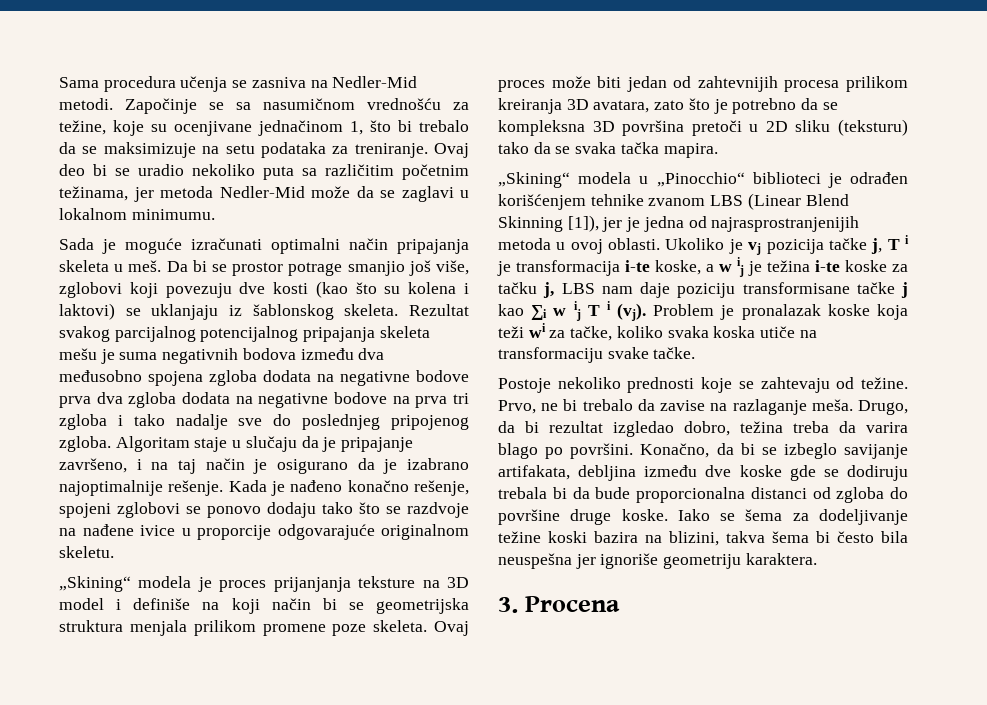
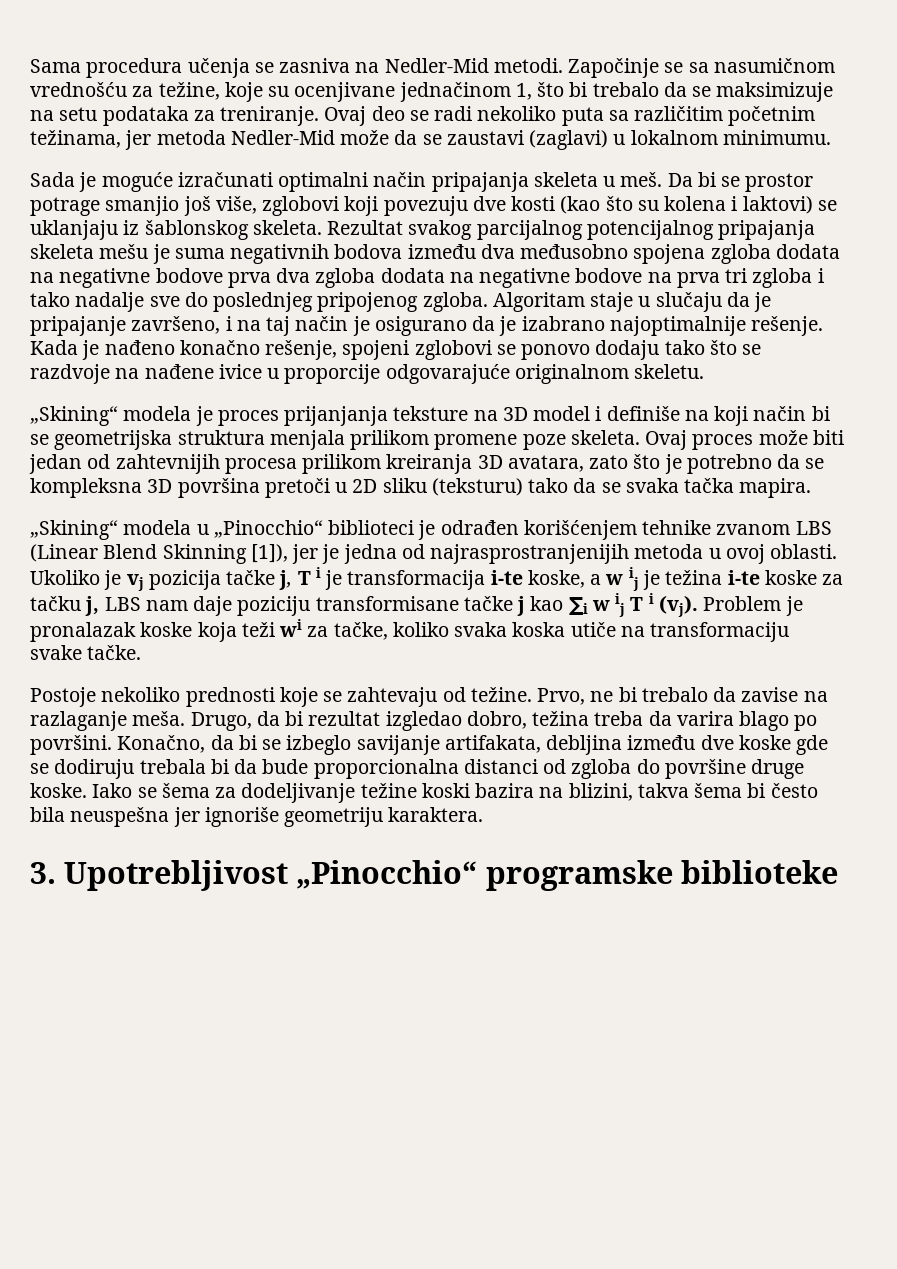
- Ovaj deo bi se uradio nekoliko puta sa različitim početnim težinama, jer metoda Nedler-Mid može da se zaglavi u lokalnom minimumu.
+ Ovaj deo se radi nekoliko puta sa različitim početnim težinama, jer metoda Nedler-Mid može da se zaustavi (zaglavi) u lokalnom minimumu.
- 3. Procena
+ 3. Upotrebljivost „Pinocchio“ programske biblioteke

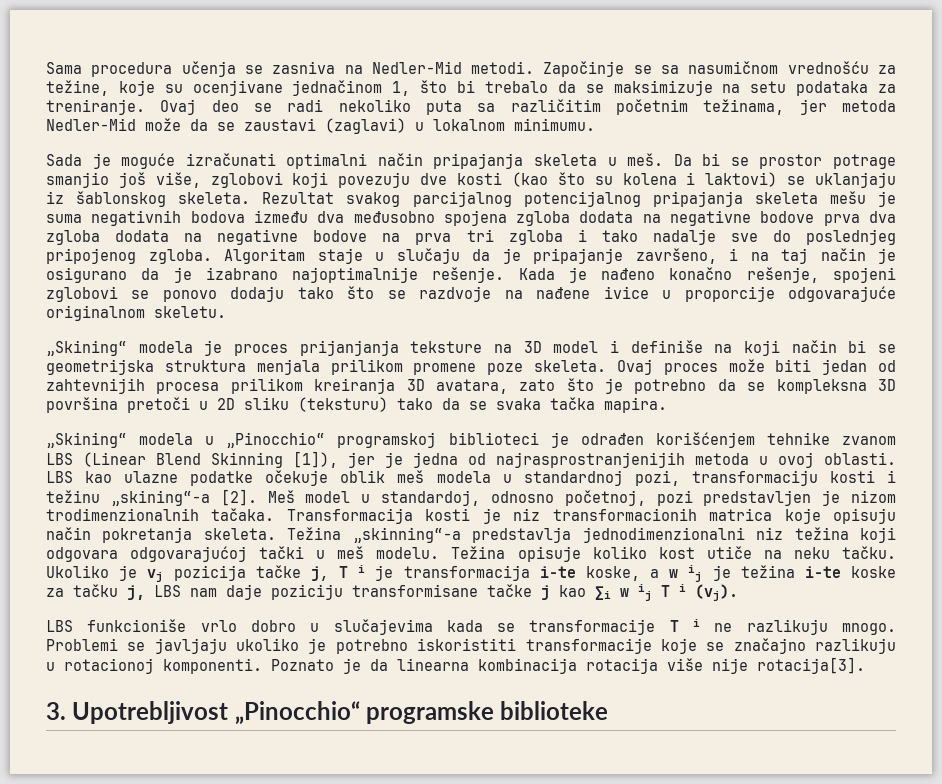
- „Skining“ modela u „Pinocchio“ biblioteci je odrađen korišćenjem tehnike zvanom LBS (Linear Blend Skinning [1]), jer je jedna od najrasprostranjenijih metoda u ovoj oblasti.
+ „Skining“ modela u „Pinocchio“ programskoj biblioteci je odrađen korišćenjem tehnike zvanom LBS (Linear Blend Skinning [1]), jer je jedna od najrasprostranjenijih metoda u ovoj oblasti.
+ LBS kao ulazne podatke očekuje oblik meš modela u standardnoj pozi, transformaciju kosti i težinu „skining“-a [2]. Meš model u standardoj, odnosno početnoj, pozi predstavljen je nizom trodimenzionalnih tačaka. Transformacija kosti je niz transformacionih matrica koje opisuju način pokretanja skeleta. Težina „skinning“-a predstavlja jednodimenzionalni niz težina koji odgovara odgovarajućoj tački u meš modelu. Težina opisuje koliko kost utiče na neku tačku.
- Ukoliko je vj pozicija tačke j, T i je transformacija i-te koske, a w ij je težina i-te koske za tačku j, LBS nam daje poziciju transformisane tačke j kao ∑i w ij T i (vj). Problem je pronalazak koske koja teži wi za tačke, koliko svaka koska utiče na transformaciju svake tačke.
- Postoje nekoliko prednosti koje se zahtevaju od težine. Prvo, ne bi trebalo da zavise na razlaganje meša. Drugo, da bi rezultat izgledao dobro, težina treba da varira blago po površini. Konačno, da bi se izbeglo savijanje artifakata, debljina između dve koske gde se dodiruju trebala bi da bude proporcionalna distanci od zgloba do površine druge koske. Iako se šema za dodeljivanje težine koski bazira na blizini, takva šema bi često bila neuspešna jer ignoriše geometriju karaktera.
+ Ukoliko je vj pozicija tačke j, T i je transformacija i-te koske, a w ij je težina i-te koske za tačku j, LBS nam daje poziciju transformisane tačke j kao ∑i w ij T i (vj).
+ LBS funkcioniše vrlo dobro u slučajevima kada se transformacije T i ne razlikuju mnogo. Problemi se javljaju ukoliko je potrebno iskoristiti transformacije koje se značajno razlikuju u rotacionoj komponenti. Poznato je da linearna kombinacija rotacija više nije rotacija[3].

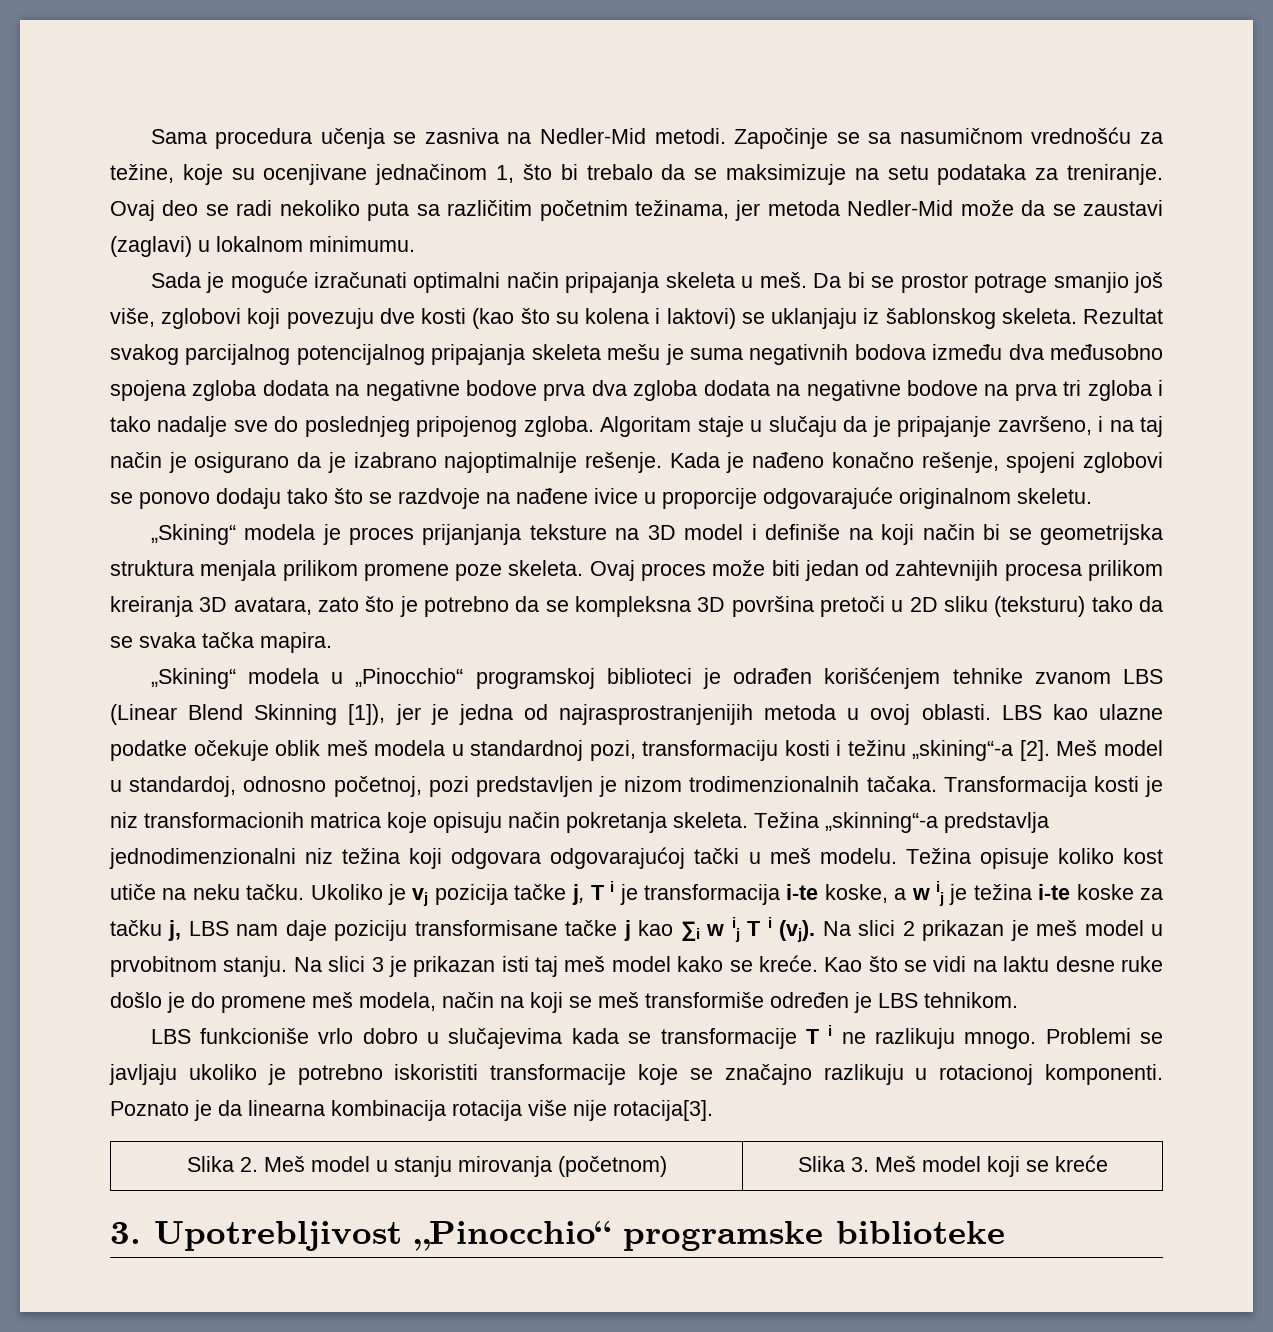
+ Na slici 2 prikazan je meš model u prvobitnom stanju. Na slici 3 je prikazan isti taj meš model kako se kreće. Kao što se vidi na laktu desne ruke došlo je do promene meš modela, način na koji se meš transformiše određen je LBS tehnikom.
+ Slika 2. Meš model u stanju mirovanja (početnom) | Slika 3. Meš model koji se kreće

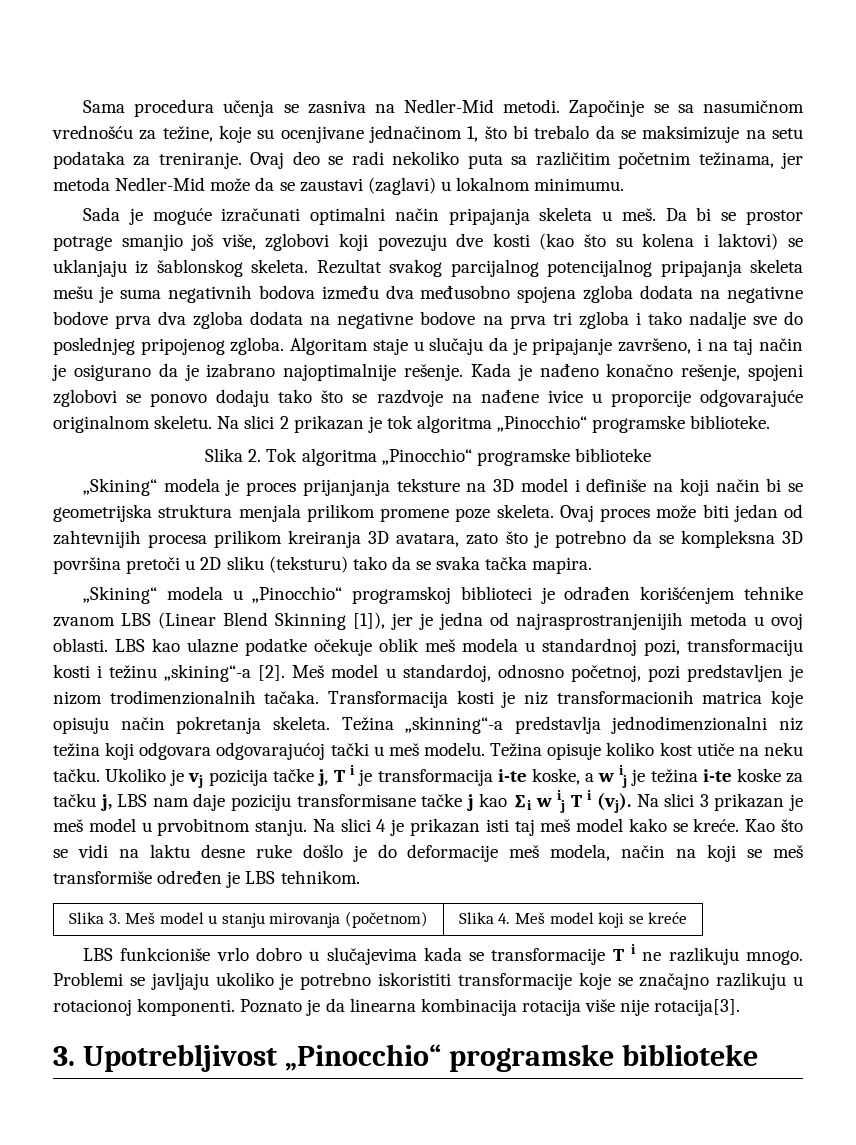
+ Na slici 2 prikazan je tok algoritma „Pinocchio“ programske biblioteke.
+ Slika 2. Tok algoritma „Pinocchio“ programske biblioteke
- Na slici 2 prikazan je meš model u prvobitnom stanju.
+ Na slici 3 prikazan je meš model u prvobitnom stanju.
- Na slici 3 je prikazan isti taj meš model kako se kreće.
+ Na slici 4 je prikazan isti taj meš model kako se kreće.
- Kao što se vidi na laktu desne ruke došlo je do promene meš modela, način na koji se meš transformiše određen je LBS tehnikom.
+ Kao što se vidi na laktu desne ruke došlo je do deformacije meš modela, način na koji se meš transformiše određen je LBS tehnikom.
+ Slika 3. Meš model u stanju mirovanja (početnom) | Slika 4. Meš model koji se kreće
- Slika 2. Meš model u stanju mirovanja (početnom) | Slika 3. Meš model koji se kreće

